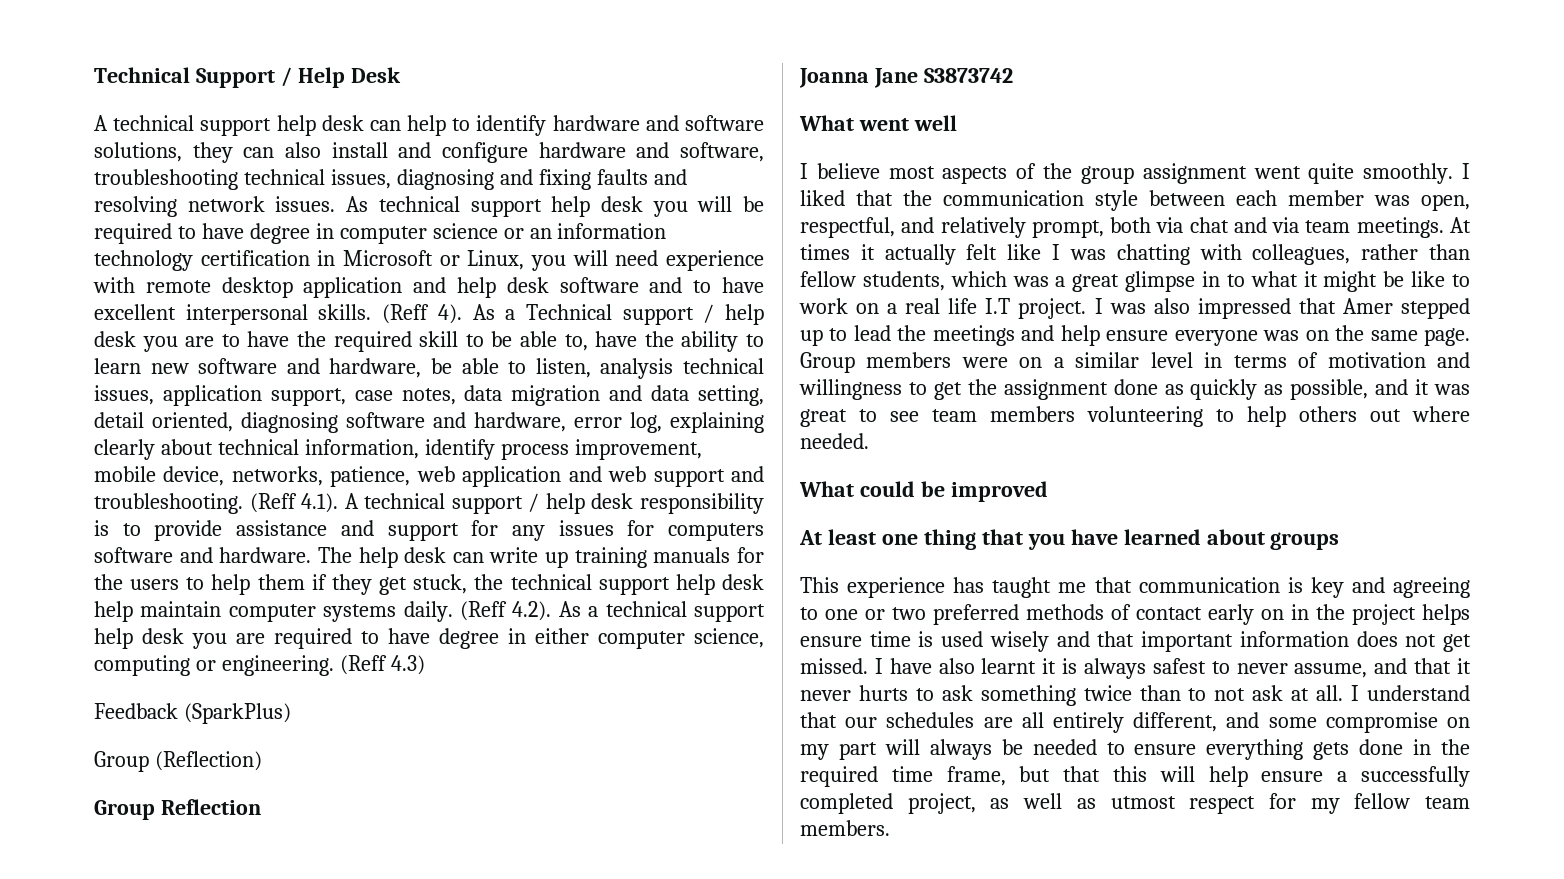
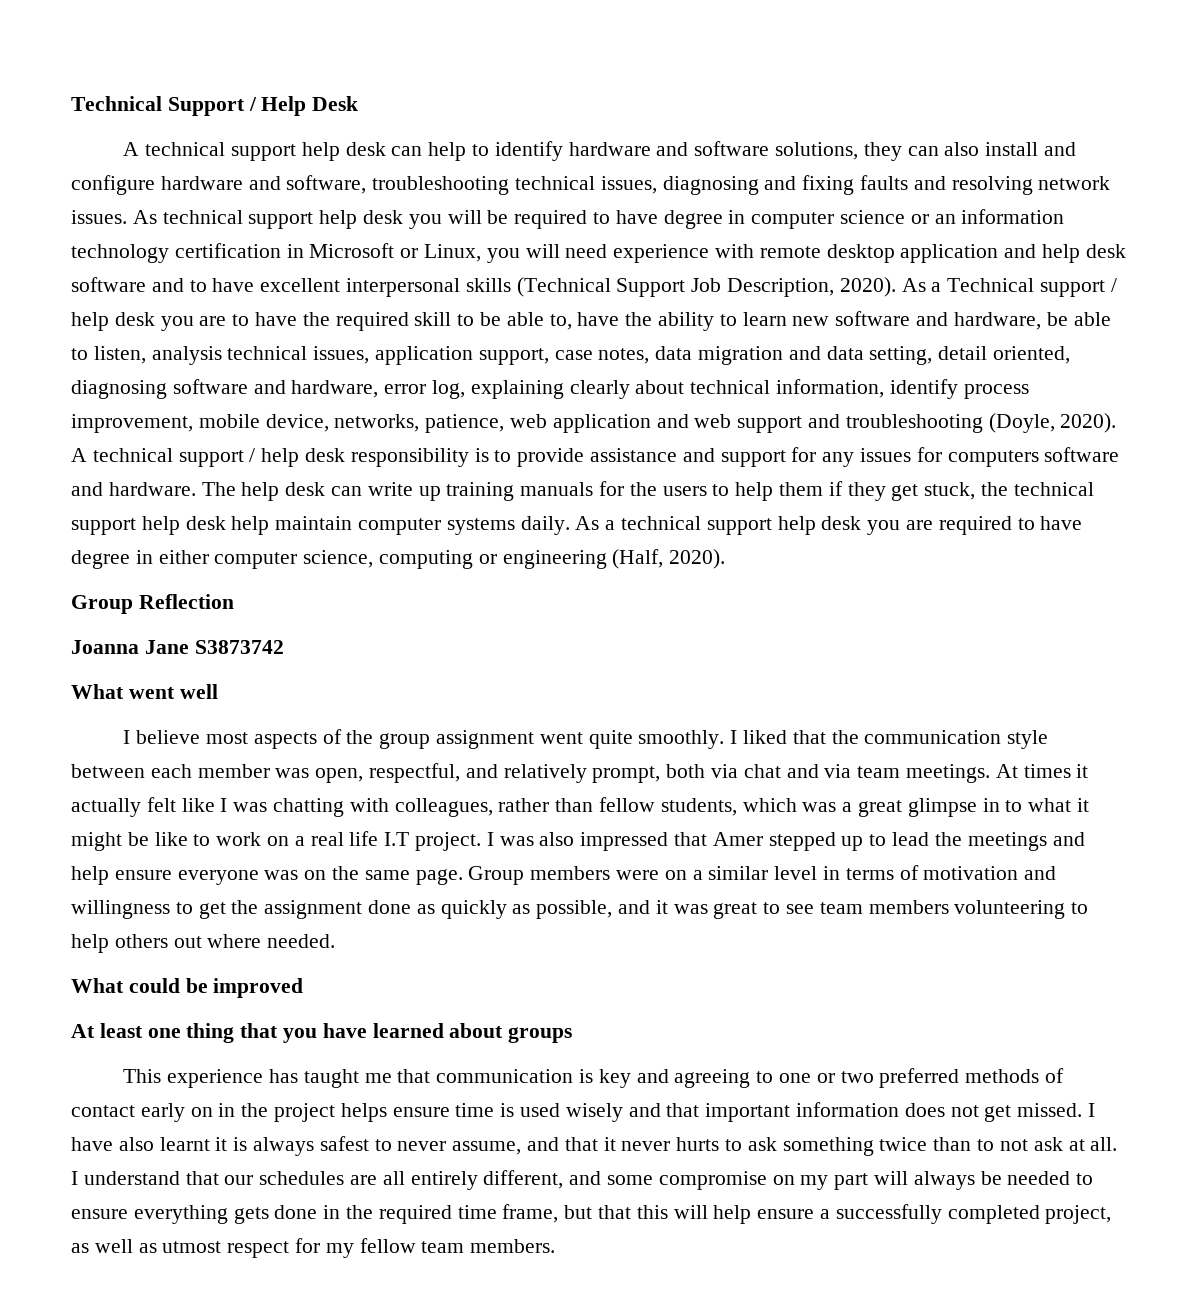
- As technical support help desk you will be required to have degree in computer science or an information technology certification in Microsoft or Linux, you will need experience with remote desktop application and help desk software and to have excellent interpersonal skills. (Reff 4).
+ As technical support help desk you will be required to have degree in computer science or an information technology certification in Microsoft or Linux, you will need experience with remote desktop application and help desk software and to have excellent interpersonal skills (Technical Support Job Description, 2020).
- As a Technical support / help desk you are to have the required skill to be able to, have the ability to learn new software and hardware, be able to listen, analysis technical issues, application support, case notes, data migration and data setting, detail oriented, diagnosing software and hardware, error log, explaining clearly about technical information, identify process improvement, mobile device, networks, patience, web application and web support and troubleshooting. (Reff 4.1). A technical support / help desk responsibility is to provide assistance and support for any issues for computers software and hardware.
+ As a Technical support / help desk you are to have the required skill to be able to, have the ability to learn new software and hardware, be able to listen, analysis technical issues, application support, case notes, data migration and data setting, detail oriented, diagnosing software and hardware, error log, explaining clearly about technical information, identify process improvement, mobile device, networks, patience, web application and web support and troubleshooting (Doyle, 2020). A technical support / help desk responsibility is to provide assistance and support for any issues for computers software and hardware.
- (Reff 4.2). As a technical support help desk you are required to have degree in either computer science, computing or engineering. (Reff 4.3)
- Feedback (SparkPlus)
- Group (Reflection)
+ As a technical support help desk you are required to have degree in either computer science, computing or engineering (Half, 2020).

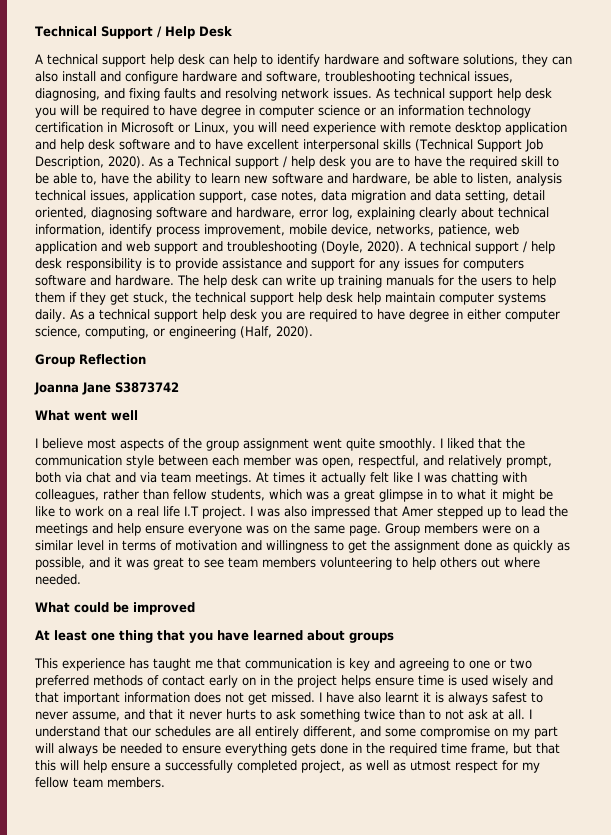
- A technical support help desk can help to identify hardware and software solutions, they can also install and configure hardware and software, troubleshooting technical issues, diagnosing and fixing faults and resolving network issues.
+ A technical support help desk can help to identify hardware and software solutions, they can also install and configure hardware and software, troubleshooting technical issues, diagnosing, and fixing faults and resolving network issues.
- As a technical support help desk you are required to have degree in either computer science, computing or engineering (Half, 2020).
+ As a technical support help desk you are required to have degree in either computer science, computing, or engineering (Half, 2020).

